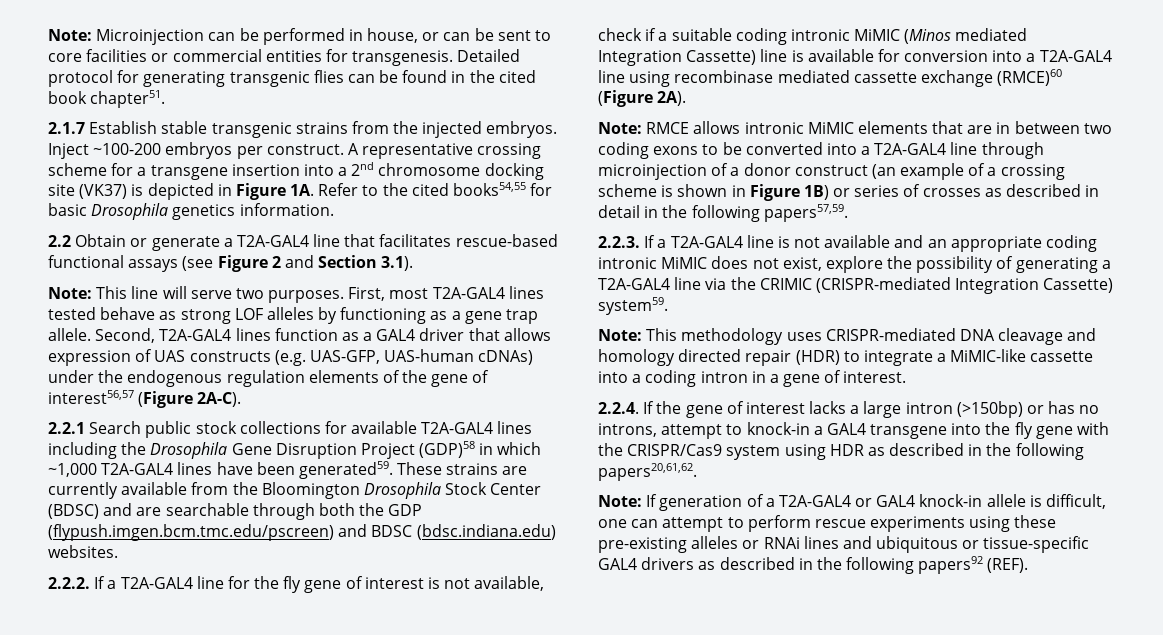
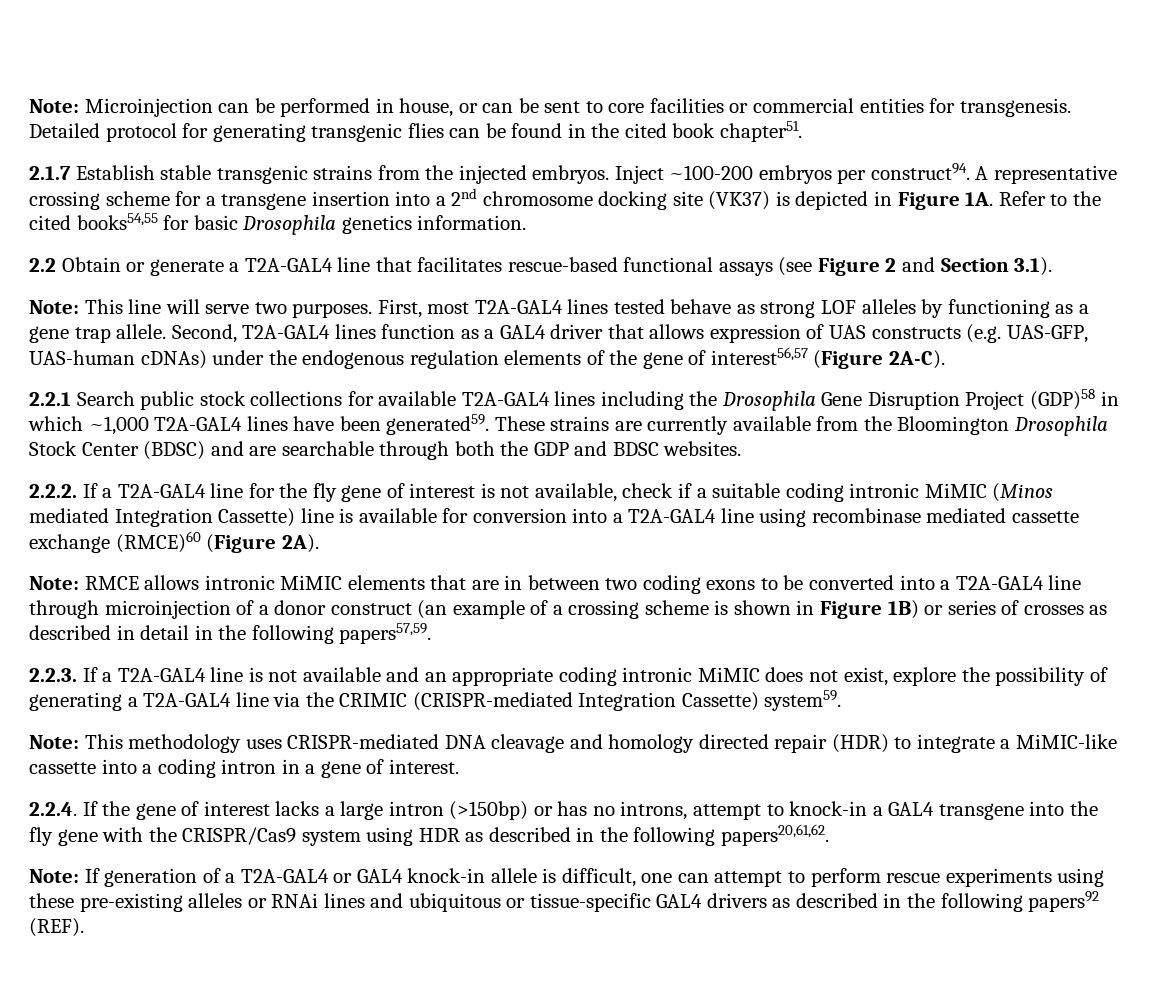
- Inject ~100-200 embryos per construct.
+ Inject ~100-200 embryos per construct94.
- These strains are currently available from the Bloomington Drosophila Stock Center (BDSC) and are searchable through both the GDP (flypush.imgen.bcm.tmc.edu/pscreen) and BDSC (bdsc.indiana.edu) websites.
+ These strains are currently available from the Bloomington Drosophila Stock Center (BDSC) and are searchable through both the GDP and BDSC websites.

